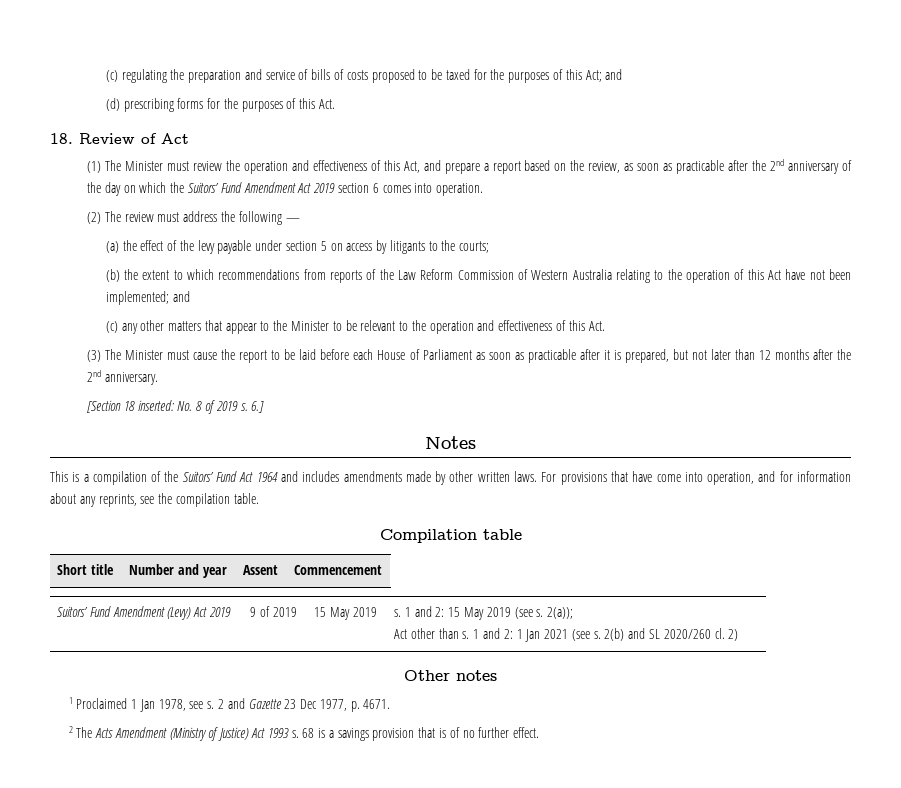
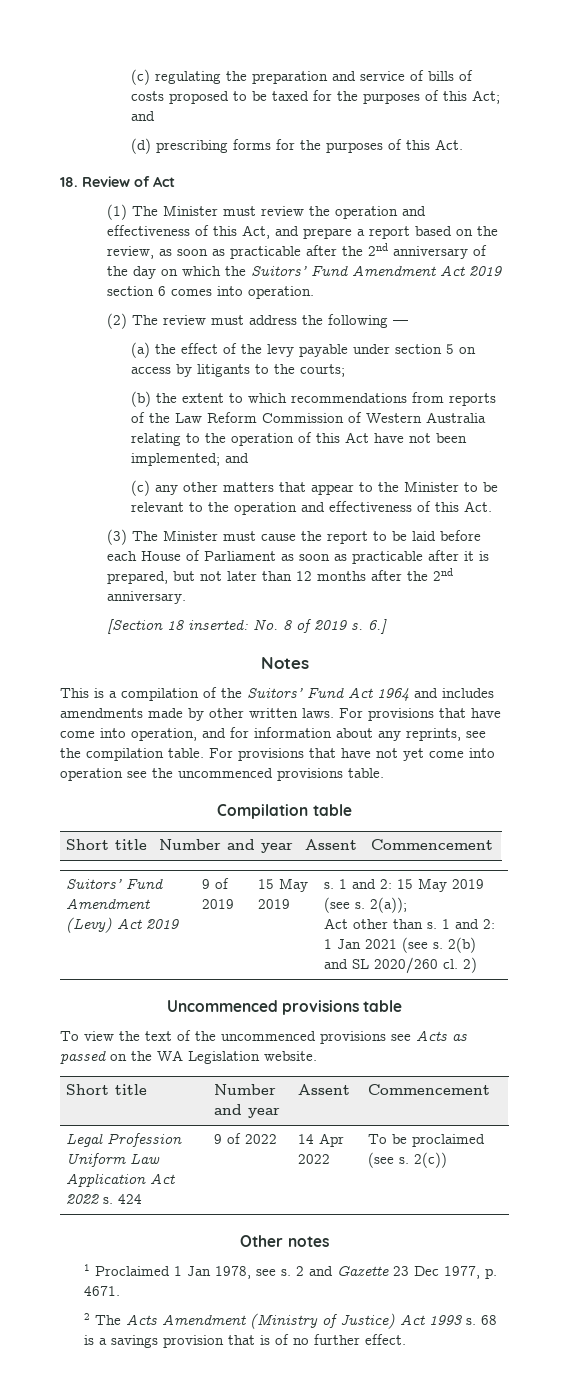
+ For provisions that have not yet come into operation see the uncommenced provisions table.
+ Uncommenced provisions table
+ To view the text of the uncommenced provisions see Acts as passed on the WA Legislation website.
+ Short title | Number and year | Assent | Commencement
+ Legal Profession Uniform Law Application Act 2022 s. 424 | 9 of 2022 | 14 Apr 2022 | To be proclaimed (see s. 2(c))

